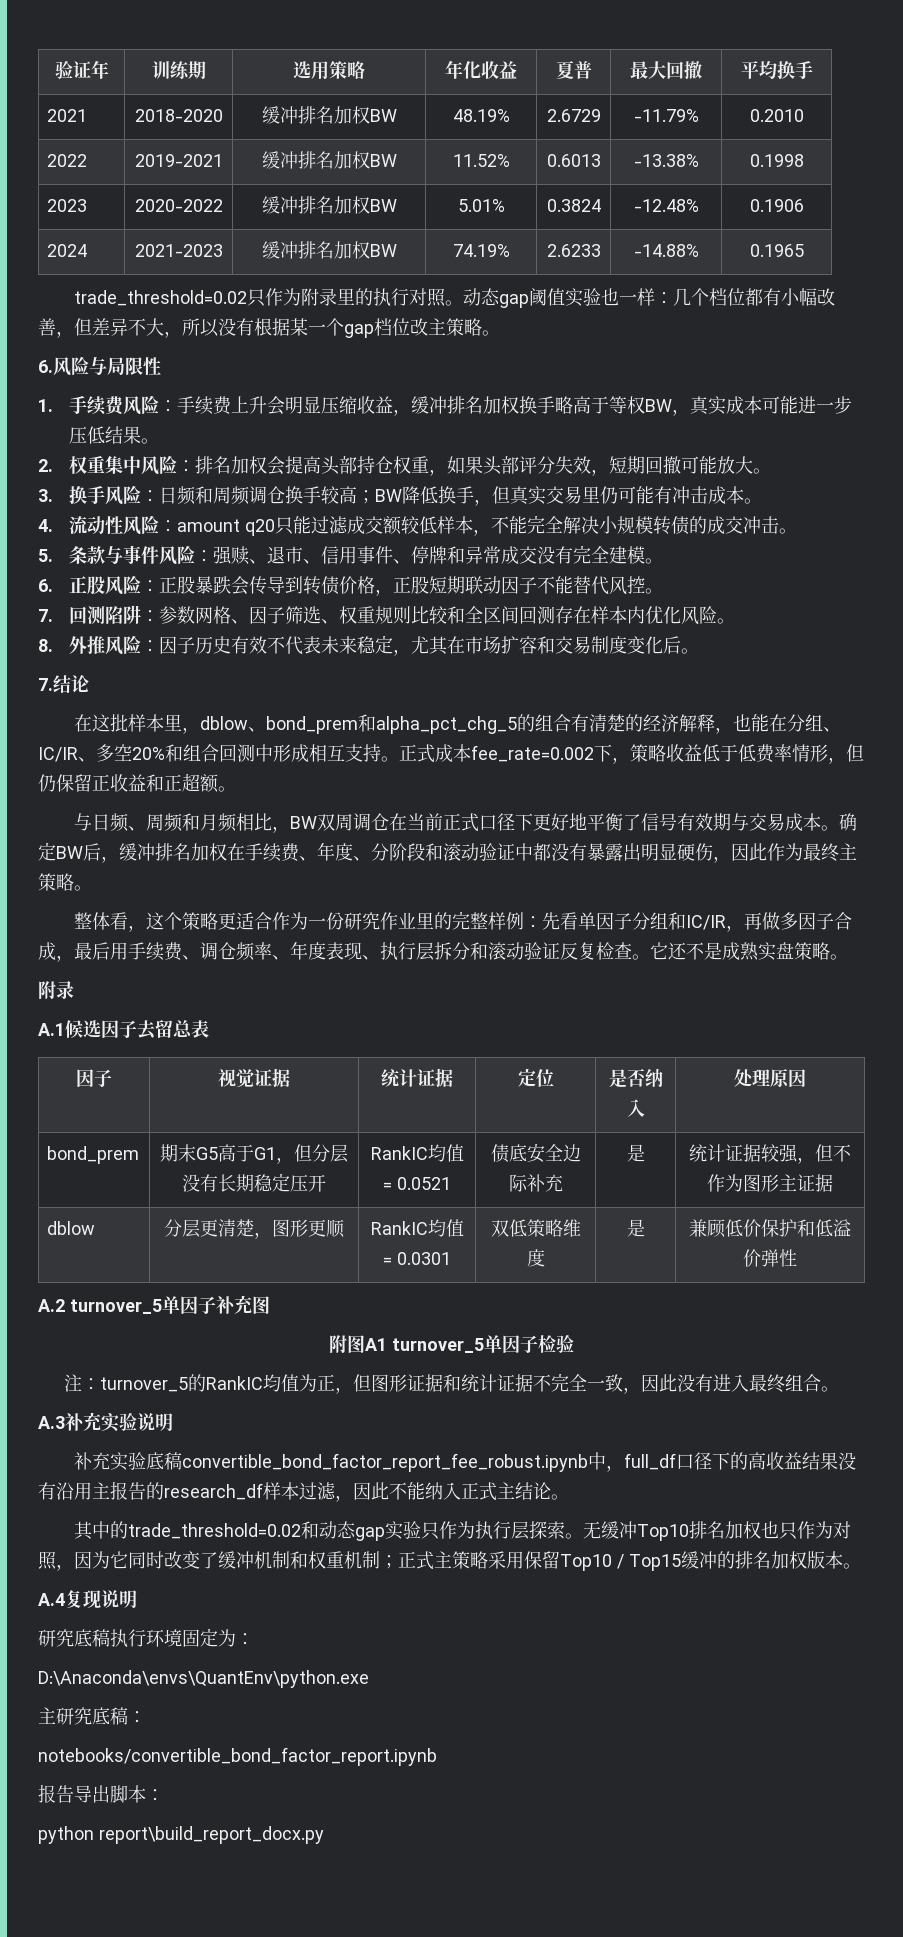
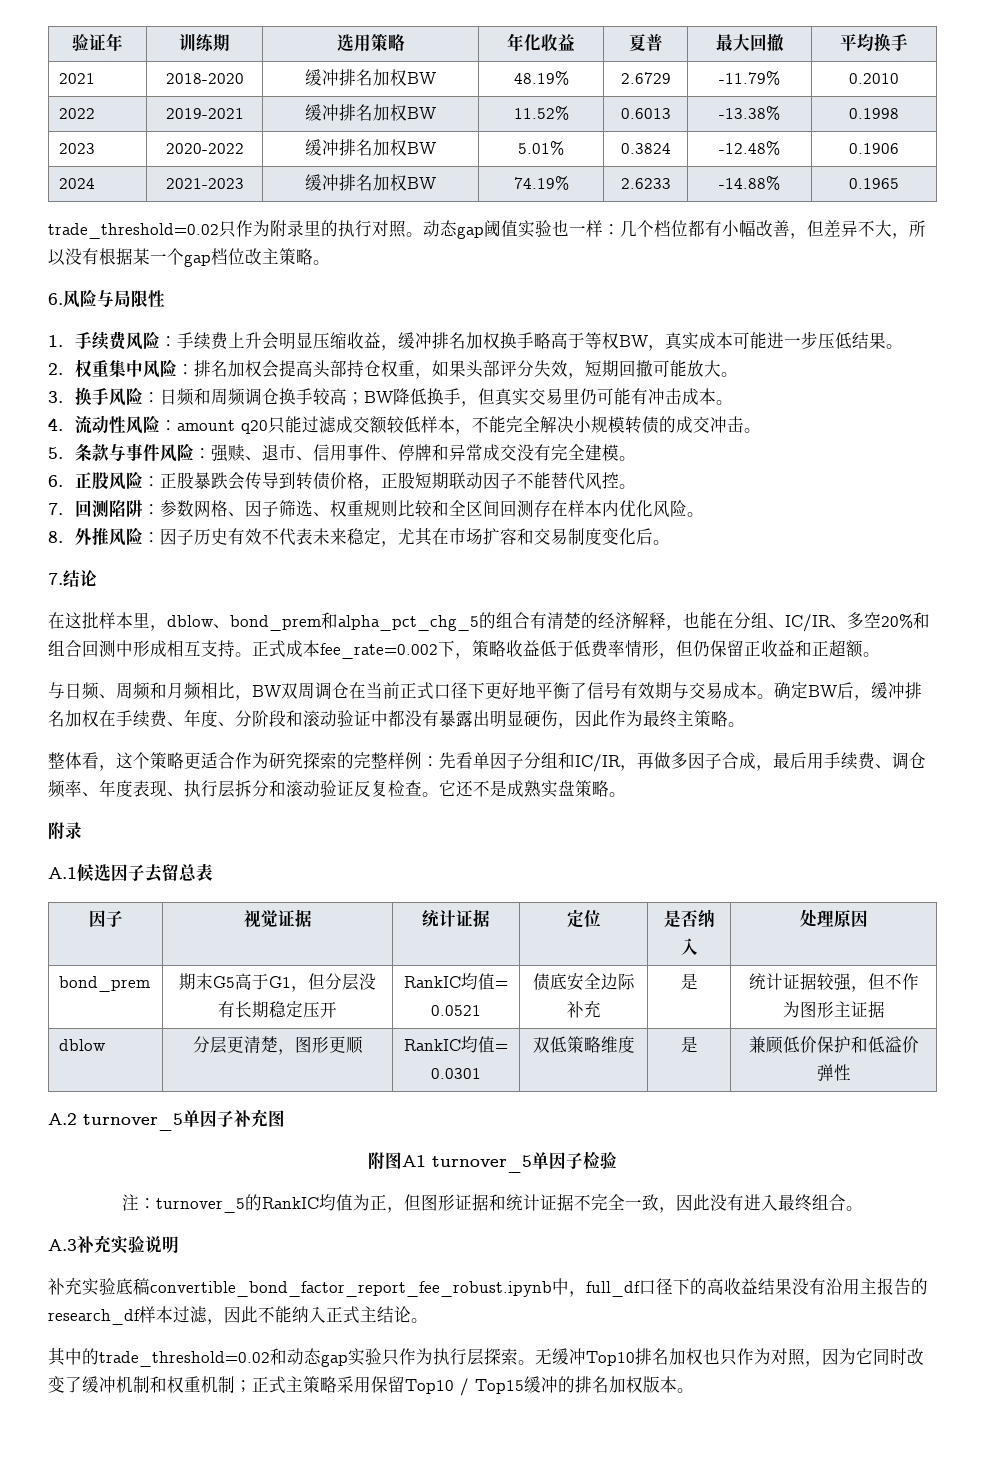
- 整体看，这个策略更适合作为一份研究作业里的完整样例：先看单因子分组和IC/IR，再做多因子合成，最后用手续费、调仓频率、年度表现、执行层拆分和滚动验证反复检查。
+ 整体看，这个策略更适合作为研究探索的完整样例：先看单因子分组和IC/IR，再做多因子合成，最后用手续费、调仓频率、年度表现、执行层拆分和滚动验证反复检查。
- A.4复现说明
- 研究底稿执行环境固定为：
- D:\Anaconda\envs\QuantEnv\python.exe
- 主研究底稿：
- notebooks/convertible_bond_factor_report.ipynb
- 报告导出脚本：
- python report\build_report_docx.py

